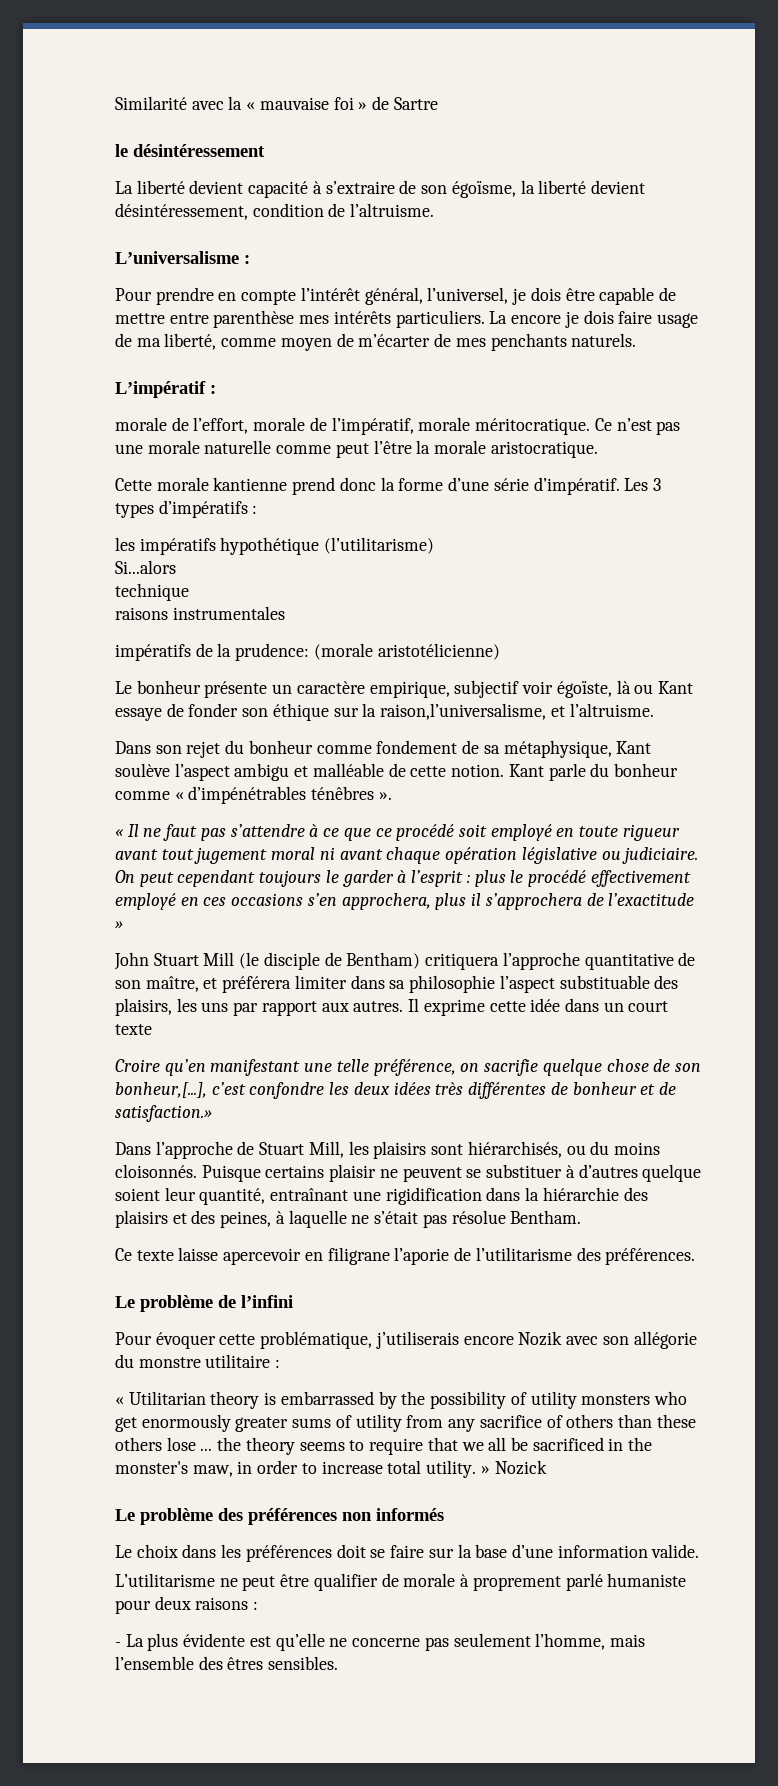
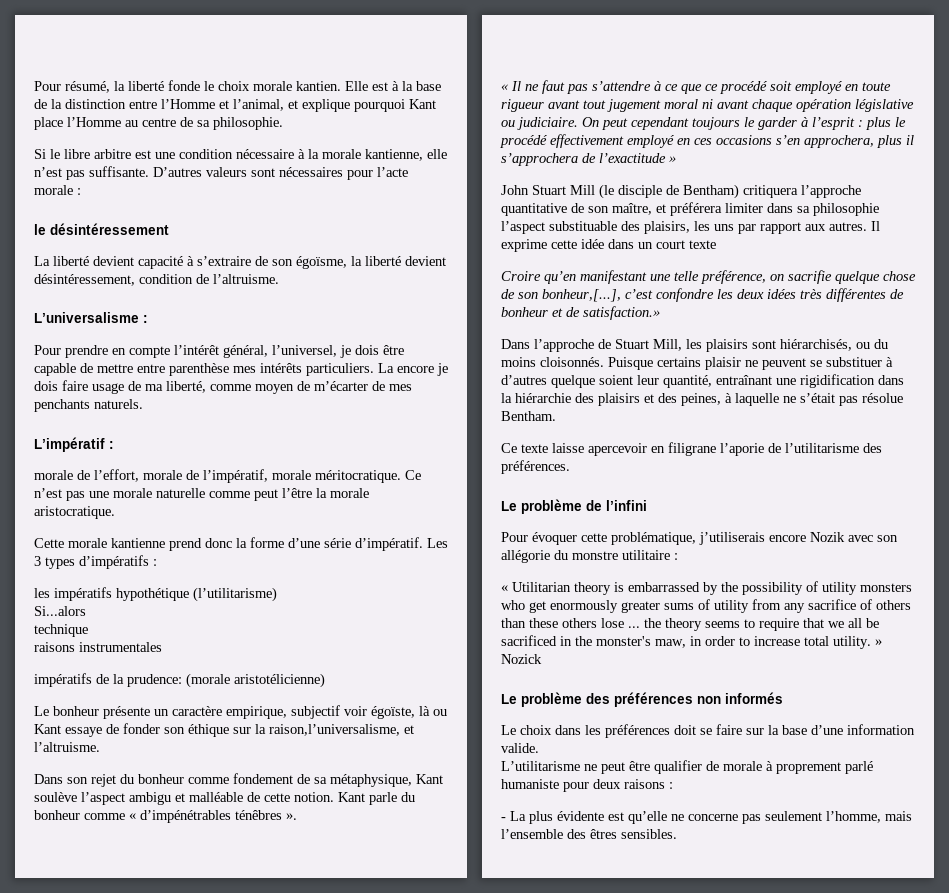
- Similarité avec la « mauvaise foi » de Sartre
+ Pour résumé, la liberté fonde le choix morale kantien. Elle est à la base de la distinction entre l’Homme et l’animal, et explique pourquoi Kant place l’Homme au centre de sa philosophie.
+ Si le libre arbitre est une condition nécessaire à la morale kantienne, elle n’est pas suffisante. D’autres valeurs sont nécessaires pour l’acte morale :

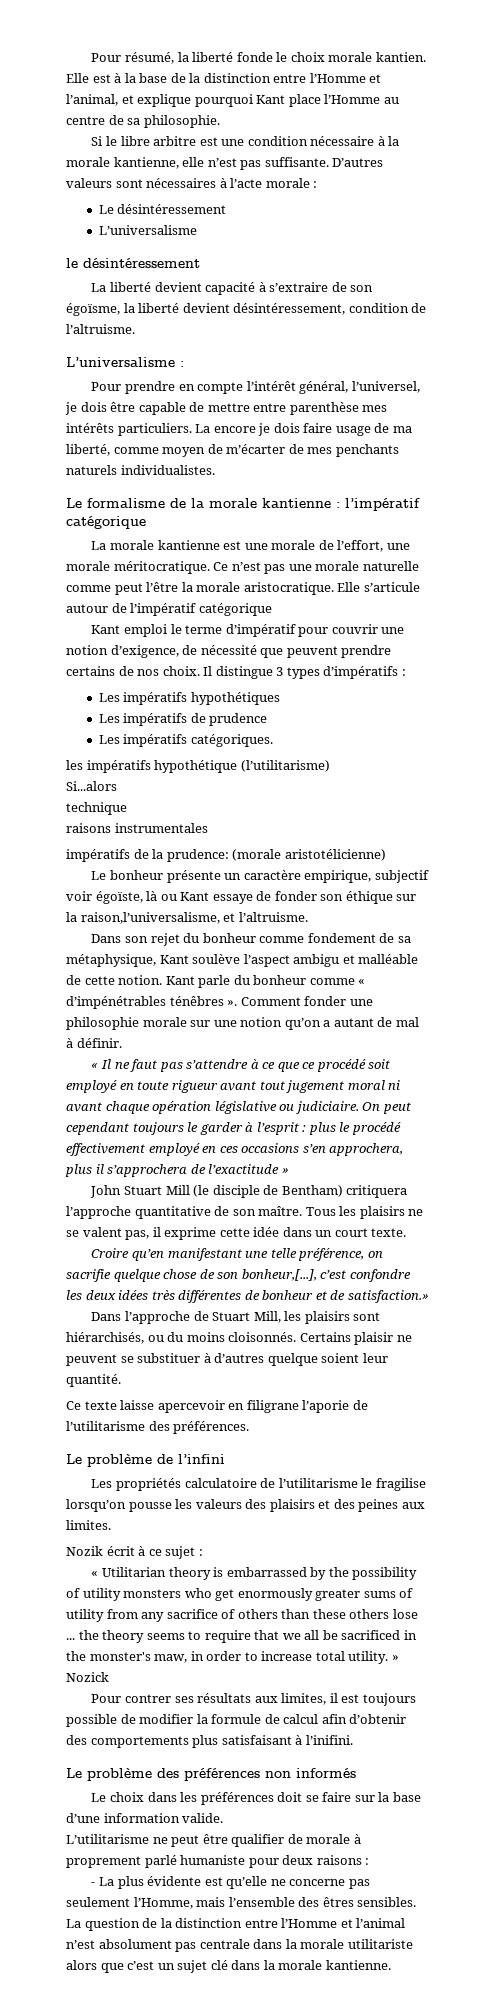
- D’autres valeurs sont nécessaires pour l’acte morale :
+ D’autres valeurs sont nécessaires à l’acte morale :
+ Le désintéressement
+ L’universalisme
- La encore je dois faire usage de ma liberté, comme moyen de m’écarter de mes penchants naturels.
- L’impératif :
- morale de l’effort, morale de l’impératif, morale méritocratique.
+ La encore je dois faire usage de ma liberté, comme moyen de m’écarter de mes penchants naturels individualistes.
+ Le formalisme de la morale kantienne : l’impératif catégorique
+ La morale kantienne est une morale de l’effort, une morale méritocratique.
- Ce n’est pas une morale naturelle comme peut l’être la morale aristocratique.
- Cette morale kantienne prend donc la forme d’une série d’impératif. Les 3 types d’impératifs :
+ Ce n’est pas une morale naturelle comme peut l’être la morale aristocratique. Elle s’articule autour de l’impératif catégorique
+ Kant emploi le terme d’impératif pour couvrir une notion d’exigence, de nécessité que peuvent prendre certains de nos choix. Il distingue 3 types d’impératifs :
+ Les impératifs hypothétiques
+ Les impératifs de prudence
+ Les impératifs catégoriques.
+ Comment fonder une philosophie morale sur une notion qu’on a autant de mal à définir.
- John Stuart Mill (le disciple de Bentham) critiquera l’approche quantitative de son maître, et préférera limiter dans sa philosophie l’aspect substituable des plaisirs, les uns par rapport aux autres. Il exprime cette idée dans un court texte
+ John Stuart Mill (le disciple de Bentham) critiquera l’approche quantitative de son maître. Tous les plaisirs ne se valent pas, il exprime cette idée dans un court texte.
- Puisque certains plaisir ne peuvent se substituer à d’autres quelque soient leur quantité, entraînant une rigidification dans la hiérarchie des plaisirs et des peines, à laquelle ne s’était pas résolue Bentham.
+ Certains plaisir ne peuvent se substituer à d’autres quelque soient leur quantité.
- Pour évoquer cette problématique, j’utiliserais encore Nozik avec son allégorie du monstre utilitaire :
+ Les propriétés calculatoire de l’utilitarisme le fragilise lorsqu’on pousse les valeurs des plaisirs et des peines aux limites.
+ Nozik écrit à ce sujet :
+ Pour contrer ses résultats aux limites, il est toujours possible de modifier la formule de calcul afin d’obtenir des comportements plus satisfaisant à l’inifini.
- - La plus évidente est qu’elle ne concerne pas seulement l’homme, mais l’ensemble des êtres sensibles.
+ - La plus évidente est qu’elle ne concerne pas seulement l’Homme, mais l’ensemble des êtres sensibles.
+ La question de la distinction entre l’Homme et l’animal n’est absolument pas centrale dans la morale utilitariste alors que c’est un sujet clé dans la morale kantienne.

